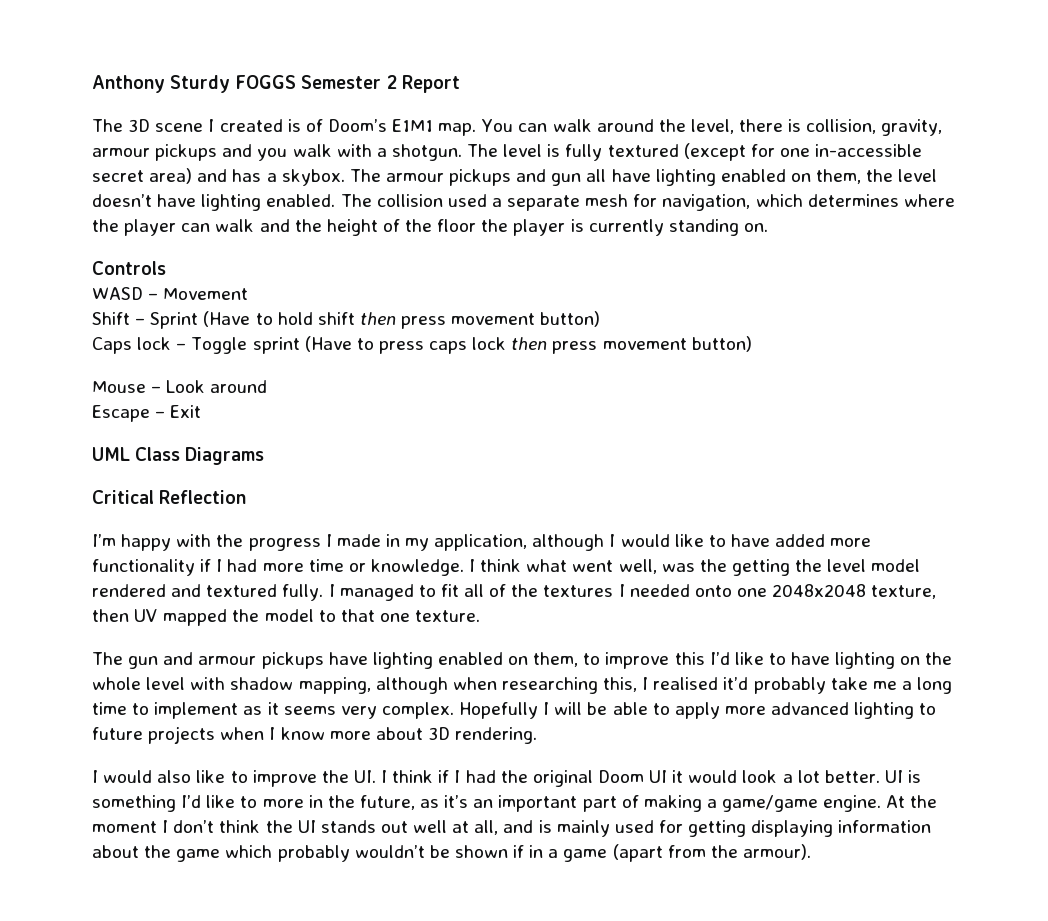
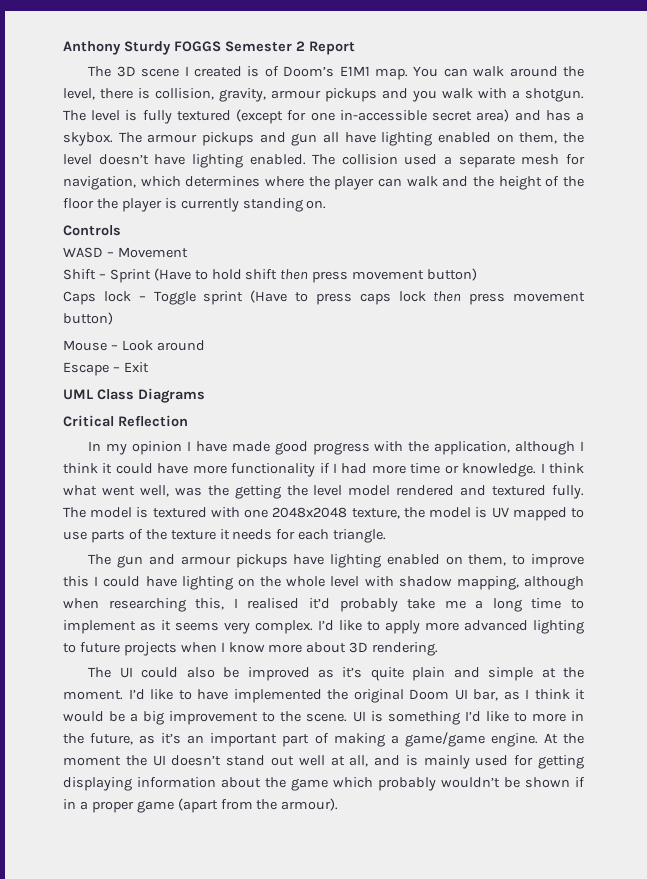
- I’m happy with the progress I made in my application, although I would like to have added more functionality if I had more time or knowledge.
+ In my opinion I have made good progress with the application, although I think it could have more functionality if I had more time or knowledge.
- I managed to fit all of the textures I needed onto one 2048x2048 texture, then UV mapped the model to that one texture.
+ The model is textured with one 2048x2048 texture, the model is UV mapped to use parts of the texture it needs for each triangle.
- The gun and armour pickups have lighting enabled on them, to improve this I’d like to have lighting on the whole level with shadow mapping, although when researching this, I realised it’d probably take me a long time to implement as it seems very complex.
+ The gun and armour pickups have lighting enabled on them, to improve this I could have lighting on the whole level with shadow mapping, although when researching this, I realised it’d probably take me a long time to implement as it seems very complex.
- Hopefully I will be able to apply more advanced lighting to future projects when I know more about 3D rendering.
+ I’d like to apply more advanced lighting to future projects when I know more about 3D rendering.
- I would also like to improve the UI. I think if I had the original Doom UI it would look a lot better.
+ The UI could also be improved as it’s quite plain and simple at the moment. I’d like to have implemented the original Doom UI bar, as I think it would be a big improvement to the scene.
- At the moment I don’t think the UI stands out well at all, and is mainly used for getting displaying information about the game which probably wouldn’t be shown if in a game (apart from the armour).
+ At the moment the UI doesn’t stand out well at all, and is mainly used for getting displaying information about the game which probably wouldn’t be shown if in a proper game (apart from the armour).

